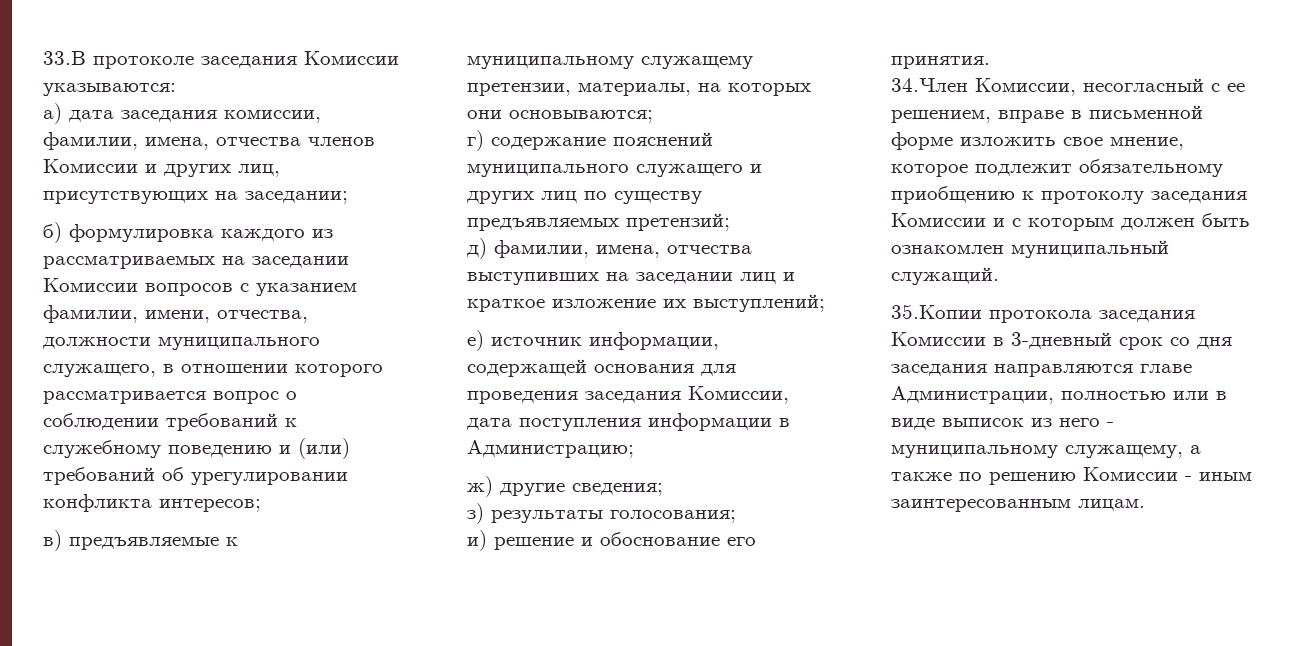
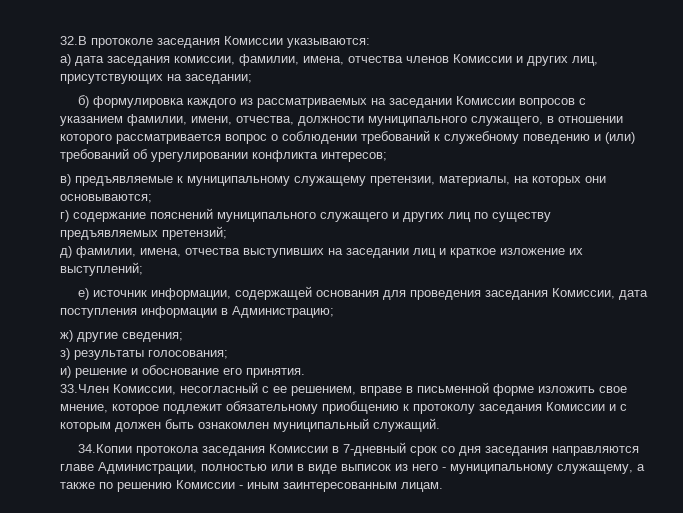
- 33.В протоколе заседания Комиссии указываются:
+ 32.В протоколе заседания Комиссии указываются:
- 34.Член Комиссии, несогласный с ее решением, вправе в письменной форме изложить свое мнение, которое подлежит обязательному приобщению к протоколу заседания Комиссии и с которым должен быть ознакомлен муниципальный служащий.
+ 33.Член Комиссии, несогласный с ее решением, вправе в письменной форме изложить свое мнение, которое подлежит обязательному приобщению к протоколу заседания Комиссии и с которым должен быть ознакомлен муниципальный служащий.
- 35.Копии протокола заседания Комиссии в 3-дневный срок со дня заседания направляются главе Администрации, полностью или в виде выписок из него - муниципальному служащему, а также по решению Комиссии - иным заинтересованным лицам.
+ 34.Копии протокола заседания Комиссии в 7-дневный срок со дня заседания направляются главе Администрации, полностью или в виде выписок из него - муниципальному служащему, а также по решению Комиссии - иным заинтересованным лицам.

